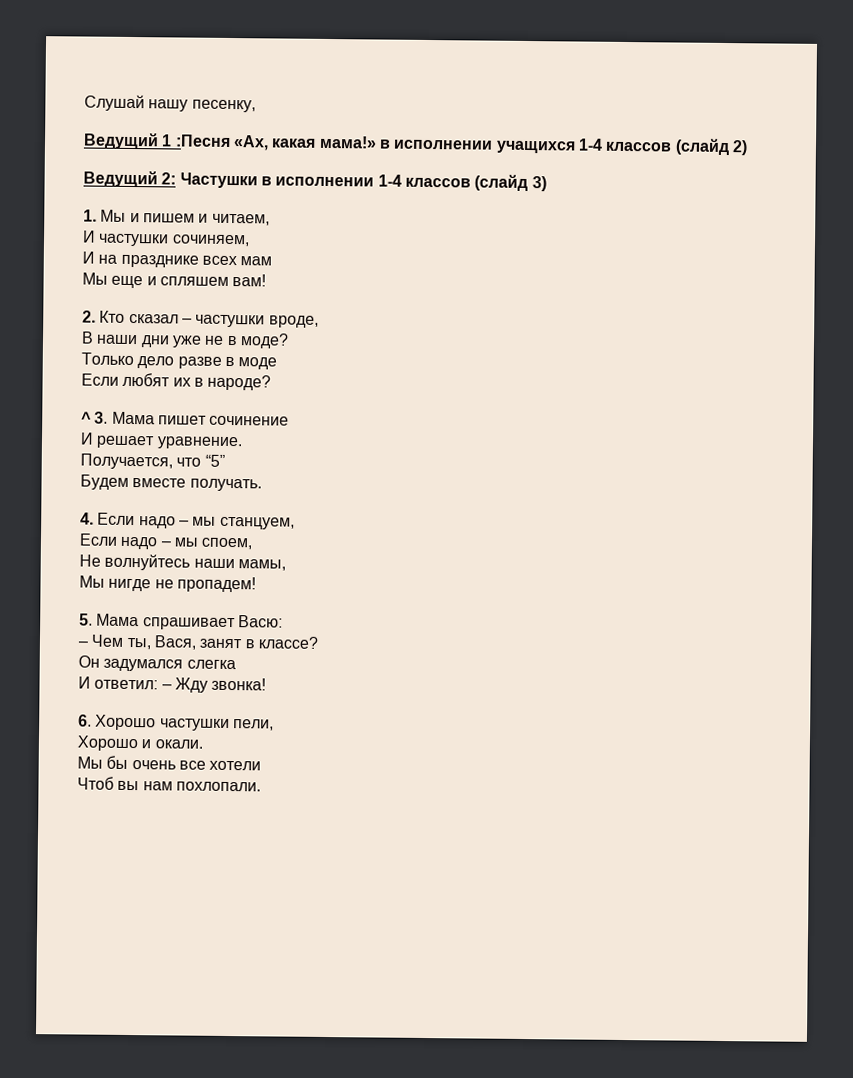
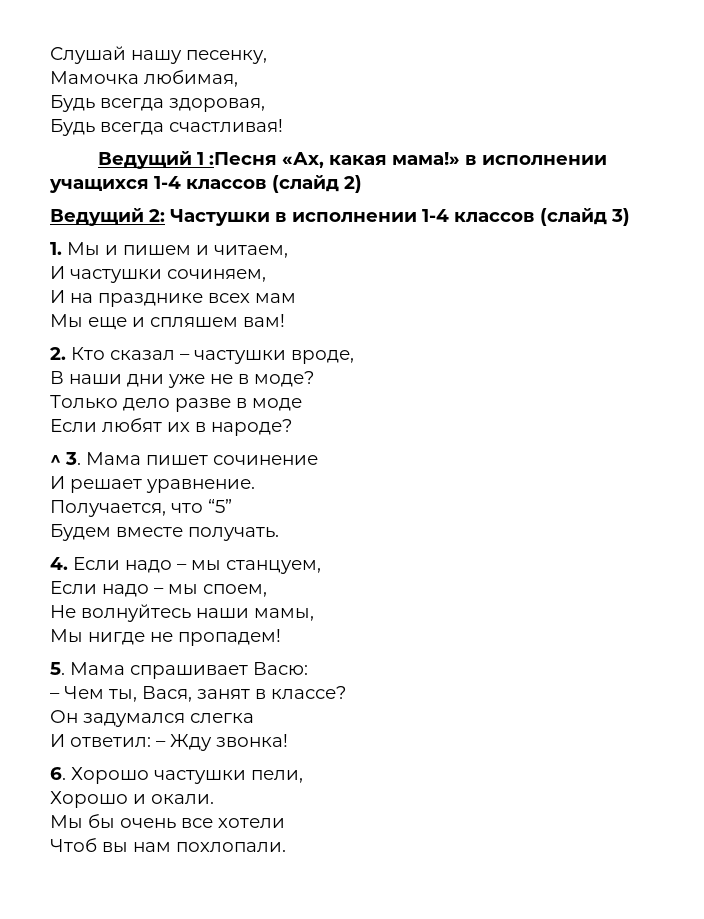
+ Мамочка любимая,
+ Будь всегда здоровая,
+ Будь всегда счастливая!

